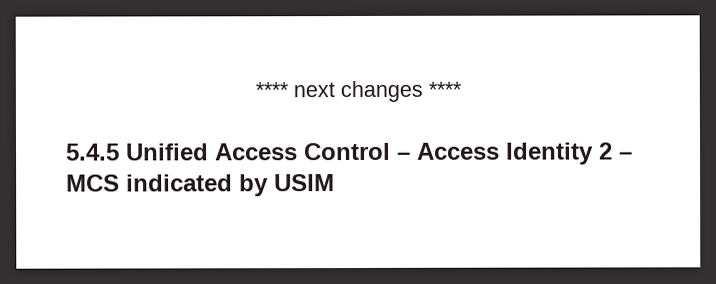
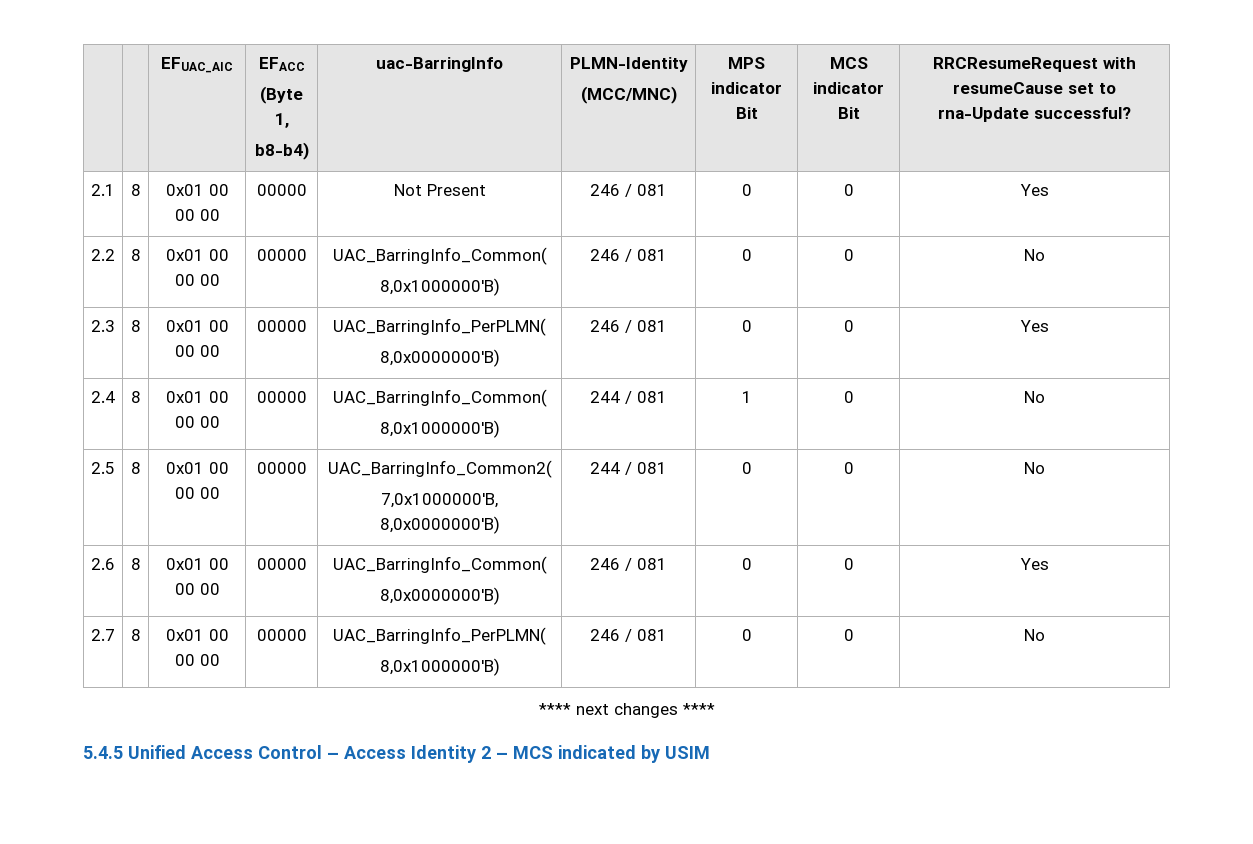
+ | | EFUAC_AIC | EFACC
+ (Byte 1,
+ b8-b4) | uac-BarringInfo | PLMN-Identity
+ (MCC/MNC) | MPS indicator Bit | MCS indicator Bit | RRCResumeRequest with resumeCause set to rna-Update successful?
+ 2.1 | 8 | 0x01 00 00 00 | 00000 | Not Present | 246 / 081 | 0 | 0 | Yes
+ 2.2 | 8 | 0x01 00 00 00 | 00000 | UAC_BarringInfo_Common(
+ 8,0x1000000'B) | 246 / 081 | 0 | 0 | No
+ 2.3 | 8 | 0x01 00 00 00 | 00000 | UAC_BarringInfo_PerPLMN(
+ 8,0x0000000'B) | 246 / 081 | 0 | 0 | Yes
+ 2.4 | 8 | 0x01 00 00 00 | 00000 | UAC_BarringInfo_Common(
+ 8,0x1000000'B) | 244 / 081 | 1 | 0 | No
+ 2.5 | 8 | 0x01 00 00 00 | 00000 | UAC_BarringInfo_Common2(
+ 7,0x1000000'B, 8,0x0000000'B) | 244 / 081 | 0 | 0 | No
+ 2.6 | 8 | 0x01 00 00 00 | 00000 | UAC_BarringInfo_Common(
+ 8,0x0000000'B) | 246 / 081 | 0 | 0 | Yes
+ 2.7 | 8 | 0x01 00 00 00 | 00000 | UAC_BarringInfo_PerPLMN(
+ 8,0x1000000'B) | 246 / 081 | 0 | 0 | No

